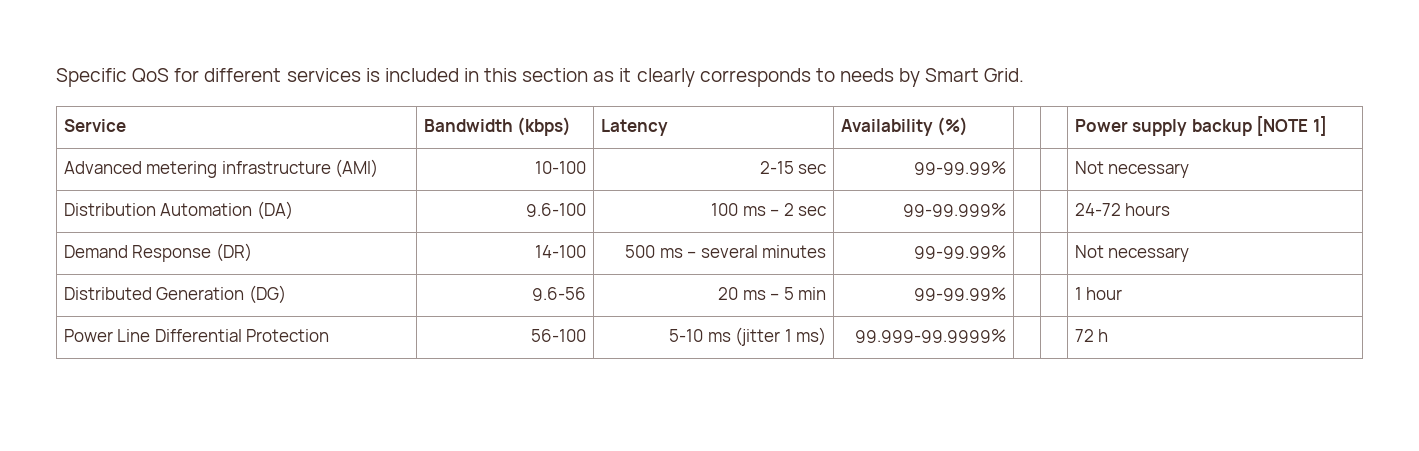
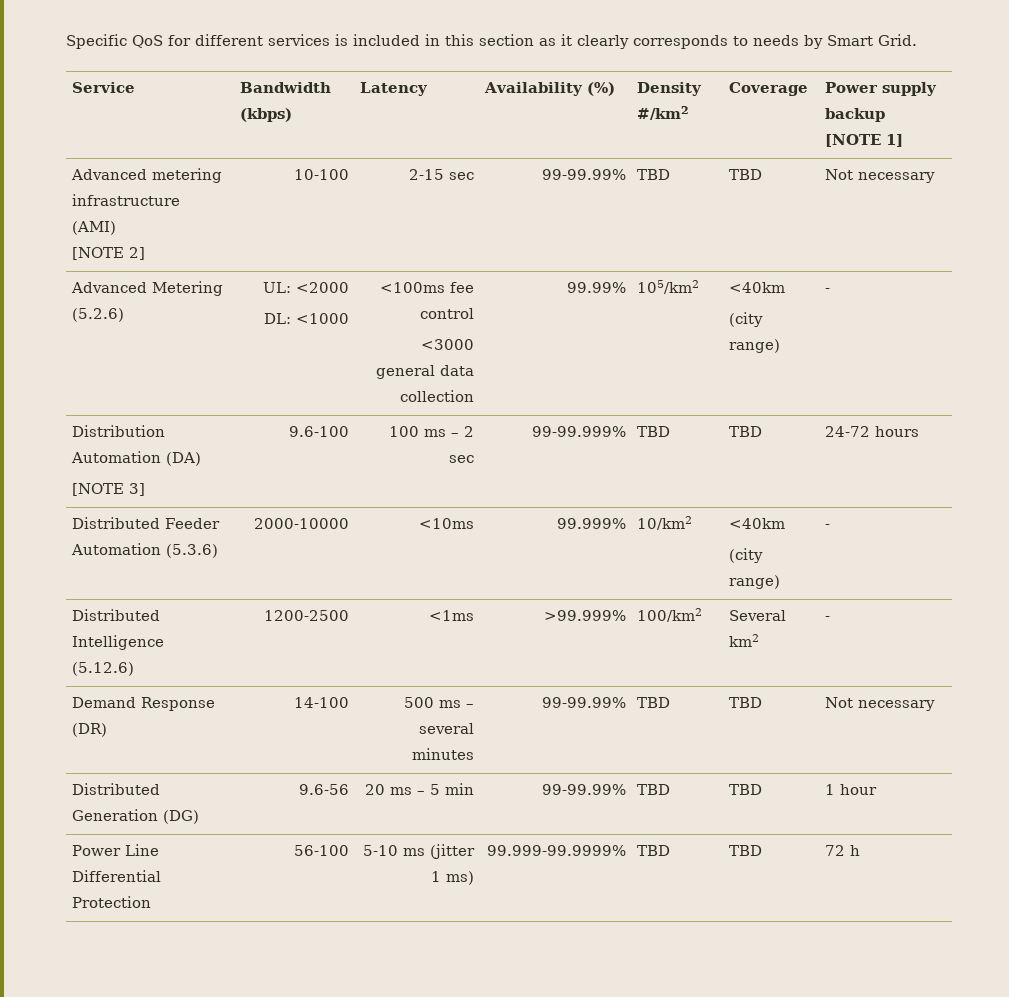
- Service | Bandwidth (kbps) | Latency | Availability (%) | | | Power supply backup [NOTE 1]
+ Service | Bandwidth (kbps) | Latency | Availability (%) | Density #/km2 | Coverage | Power supply backup [NOTE 1]
- Advanced metering infrastructure (AMI) | 10-100 | 2-15 sec | 99-99.99% | | | Not necessary
+ Advanced metering infrastructure (AMI)
+ [NOTE 2] | 10-100 | 2-15 sec | 99-99.99% | TBD | TBD | Not necessary
+ Advanced Metering (5.2.6) | UL: <2000
+ DL: <1000 | <100ms fee control
+ <3000 general data collection | 99.99% | 105/km2 | <40km
+ (city range) | -
- Distribution Automation (DA) | 9.6-100 | 100 ms – 2 sec | 99-99.999% | | | 24-72 hours
+ Distribution Automation (DA)
+ [NOTE 3] | 9.6-100 | 100 ms – 2 sec | 99-99.999% | TBD | TBD | 24-72 hours
+ Distributed Feeder Automation (5.3.6) | 2000-10000 | <10ms | 99.999% | 10/km2 | <40km
+ (city range) | -
+ Distributed Intelligence (5.12.6) | 1200-2500 | <1ms | >99.999% | 100/km2 | Several km2 | -
- Demand Response (DR) | 14-100 | 500 ms – several minutes | 99-99.99% | | | Not necessary
+ Demand Response (DR) | 14-100 | 500 ms – several minutes | 99-99.99% | TBD | TBD | Not necessary
- Distributed Generation (DG) | 9.6-56 | 20 ms – 5 min | 99-99.99% | | | 1 hour
+ Distributed Generation (DG) | 9.6-56 | 20 ms – 5 min | 99-99.99% | TBD | TBD | 1 hour
- Power Line Differential Protection | 56-100 | 5-10 ms (jitter 1 ms) | 99.999-99.9999% | | | 72 h
+ Power Line Differential Protection | 56-100 | 5-10 ms (jitter 1 ms) | 99.999-99.9999% | TBD | TBD | 72 h

